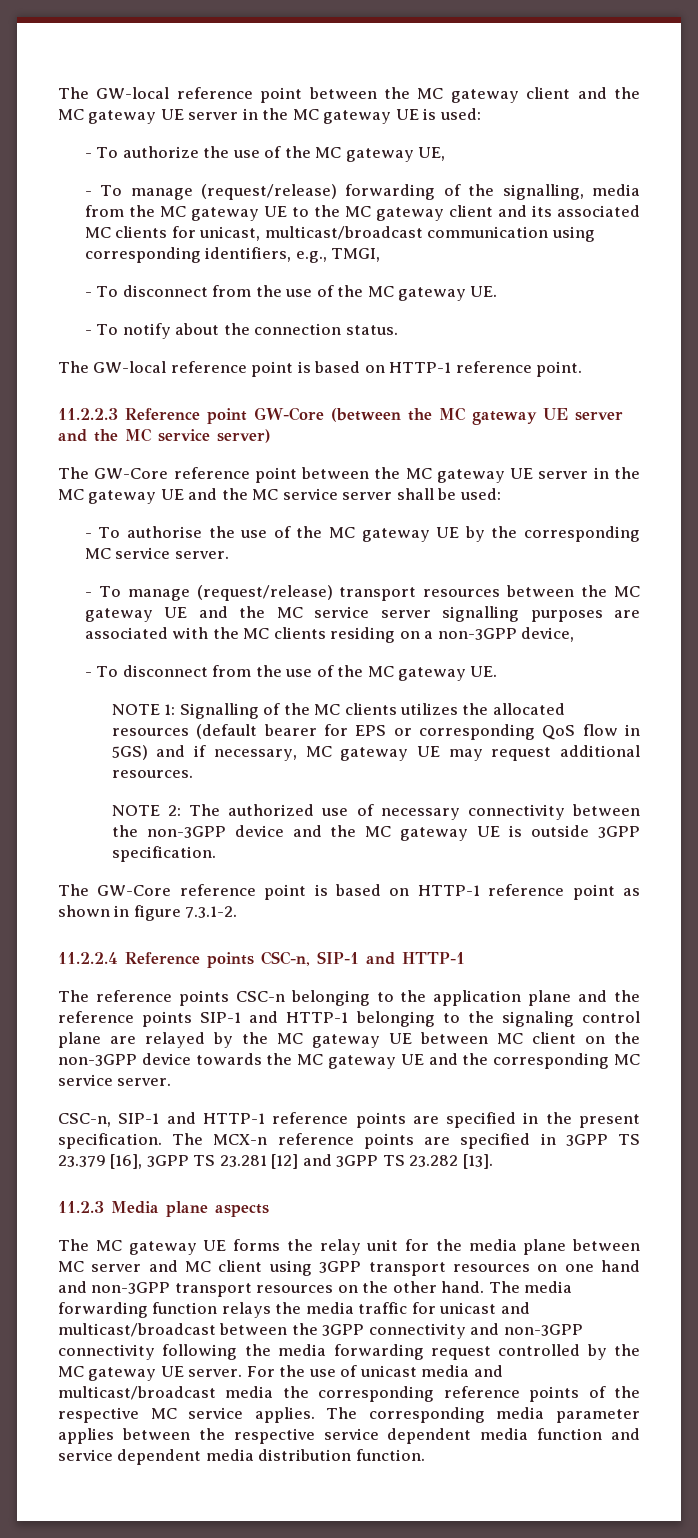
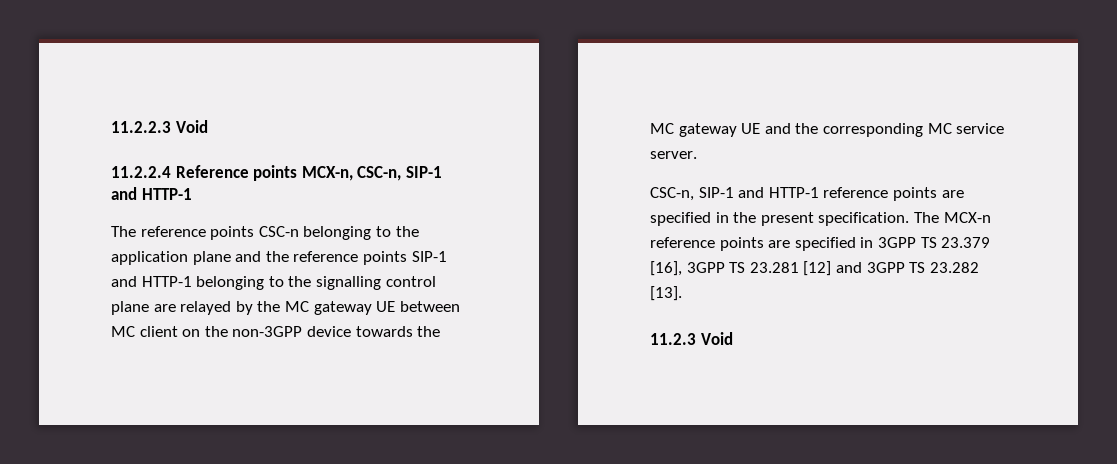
- The GW-local reference point between the MC gateway client and the MC gateway UE server in the MC gateway UE is used:
- - To authorize the use of the MC gateway UE,
- - To manage (request/release) forwarding of the signalling, media from the MC gateway UE to the MC gateway client and its associated MC clients for unicast, multicast/broadcast communication using corresponding identifiers, e.g., TMGI,
- - To disconnect from the use of the MC gateway UE.
- - To notify about the connection status.
- The GW-local reference point is based on HTTP-1 reference point.
- 11.2.2.3 Reference point GW-Core (between the MC gateway UE server and the MC service server)
- The GW-Core reference point between the MC gateway UE server in the MC gateway UE and the MC service server shall be used:
- - To authorise the use of the MC gateway UE by the corresponding MC service server.
- - To manage (request/release) transport resources between the MC gateway UE and the MC service server signalling purposes are associated with the MC clients residing on a non-3GPP device,
- - To disconnect from the use of the MC gateway UE.
- NOTE 1: Signalling of the MC clients utilizes the allocated resources (default bearer for EPS or corresponding QoS flow in 5GS) and if necessary, MC gateway UE may request additional resources.
- NOTE 2: The authorized use of necessary connectivity between the non-3GPP device and the MC gateway UE is outside 3GPP specification.
- The GW-Core reference point is based on HTTP-1 reference point as shown in figure 7.3.1-2.
+ 11.2.2.3 Void
- 11.2.2.4 Reference points CSC-n, SIP-1 and HTTP-1
+ 11.2.2.4 Reference points MCX-n, CSC-n, SIP-1 and HTTP-1
- The reference points CSC-n belonging to the application plane and the reference points SIP-1 and HTTP-1 belonging to the signaling control plane are relayed by the MC gateway UE between MC client on the non-3GPP device towards the MC gateway UE and the corresponding MC service server.
+ The reference points CSC-n belonging to the application plane and the reference points SIP-1 and HTTP-1 belonging to the signalling control plane are relayed by the MC gateway UE between MC client on the non-3GPP device towards the MC gateway UE and the corresponding MC service server.
- 11.2.3 Media plane aspects
- The MC gateway UE forms the relay unit for the media plane between MC server and MC client using 3GPP transport resources on one hand and non-3GPP transport resources on the other hand. The media forwarding function relays the media traffic for unicast and multicast/broadcast between the 3GPP connectivity and non-3GPP connectivity following the media forwarding request controlled by the MC gateway UE server. For the use of unicast media and multicast/broadcast media the corresponding reference points of the respective MC service applies. The corresponding media parameter applies between the respective service dependent media function and service dependent media distribution function.
+ 11.2.3 Void

